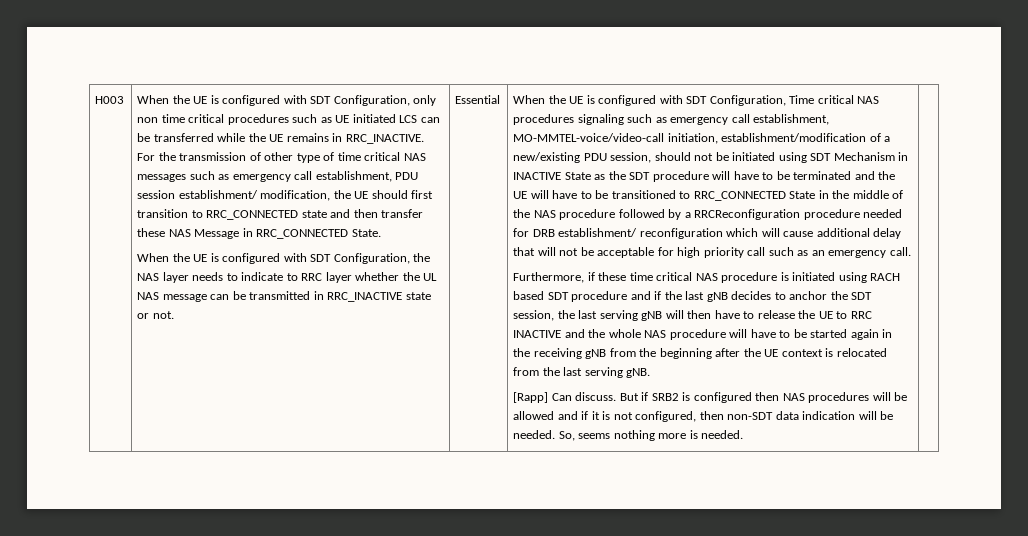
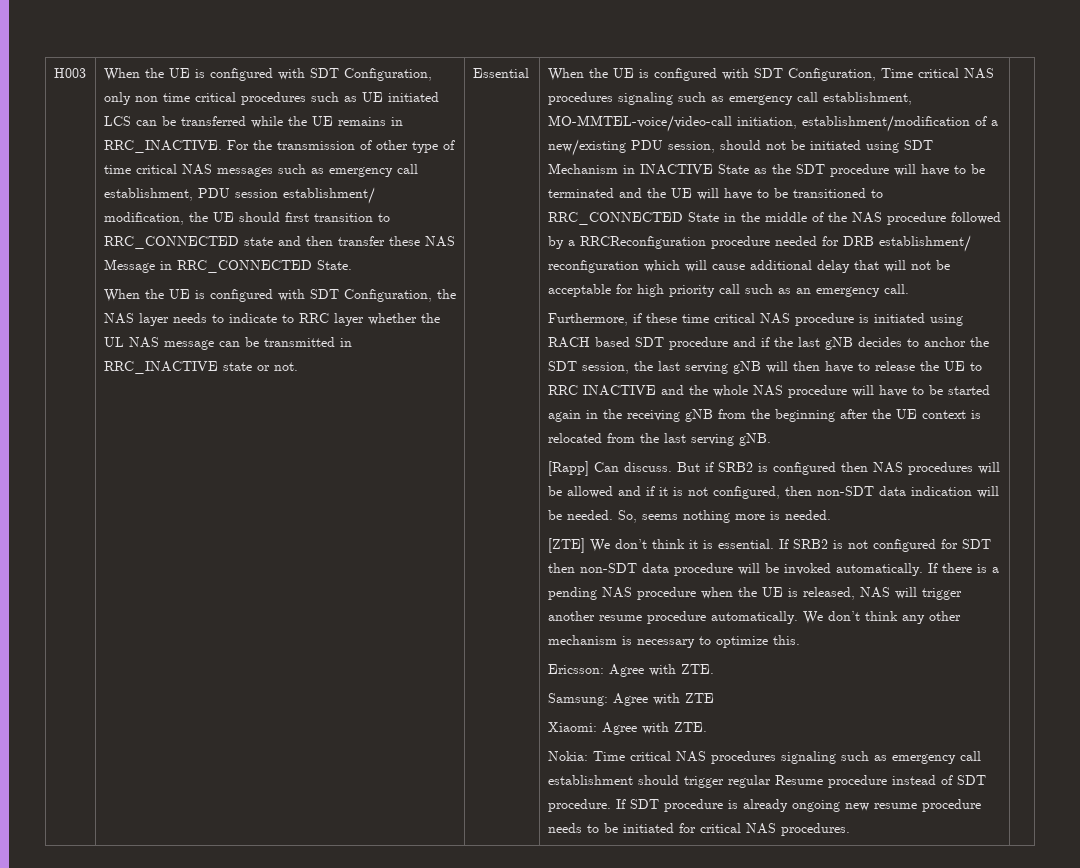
+ [ZTE] We don’t think it is essential. If SRB2 is not configured for SDT then non-SDT data procedure will be invoked automatically. If there is a pending NAS procedure when the UE is released, NAS will trigger another resume procedure automatically. We don’t think any other mechanism is necessary to optimize this.
+ Ericsson: Agree with ZTE.
+ Samsung: Agree with ZTE
+ Xiaomi: Agree with ZTE.
+ Nokia: Time critical NAS procedures signaling such as emergency call establishment should trigger regular Resume procedure instead of SDT procedure. If SDT procedure is already ongoing new resume procedure needs to be initiated for critical NAS procedures.

